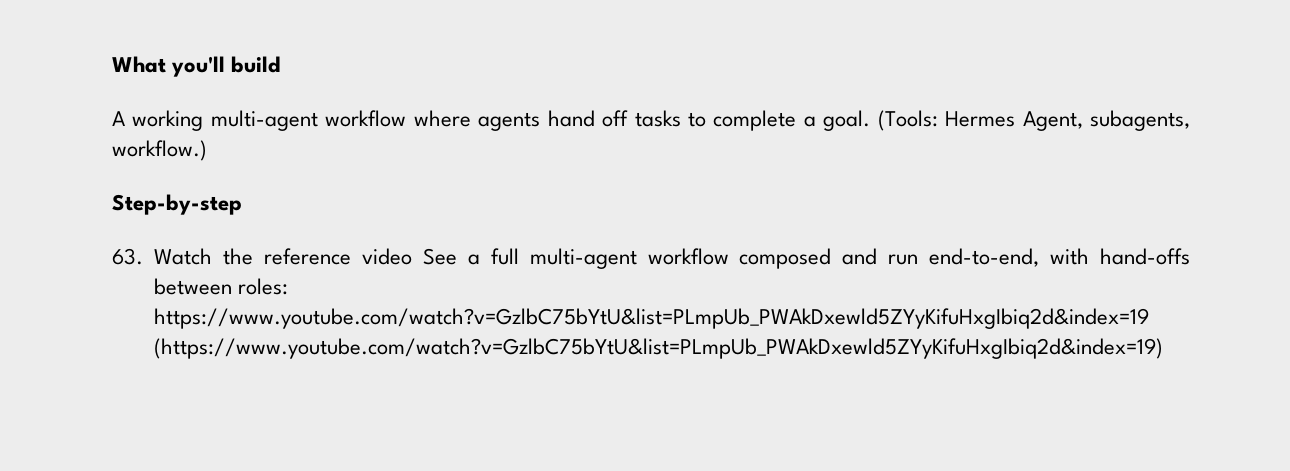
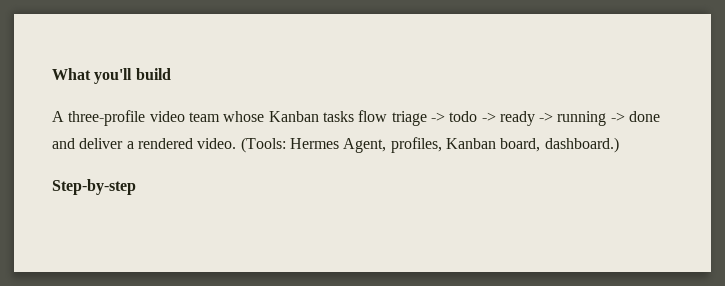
- A working multi-agent workflow where agents hand off tasks to complete a goal. (Tools: Hermes Agent, subagents, workflow.)
+ A three-profile video team whose Kanban tasks flow triage -> todo -> ready -> running -> done and deliver a rendered video. (Tools: Hermes Agent, profiles, Kanban board, dashboard.)
  Step-by-step
- 63. Watch the reference video See a full multi-agent workflow composed and run end-to-end, with hand-offs between roles: https://www.youtube.com/watch?v=GzlbC75bYtU&list=PLmpUb_PWAkDxewld5ZYyKifuHxgIbiq2d&index=19 (https://www.youtube.com/watch?v=GzlbC75bYtU&list=PLmpUb_PWAkDxewld5ZYyKifuHxgIbiq2d&index=19)

